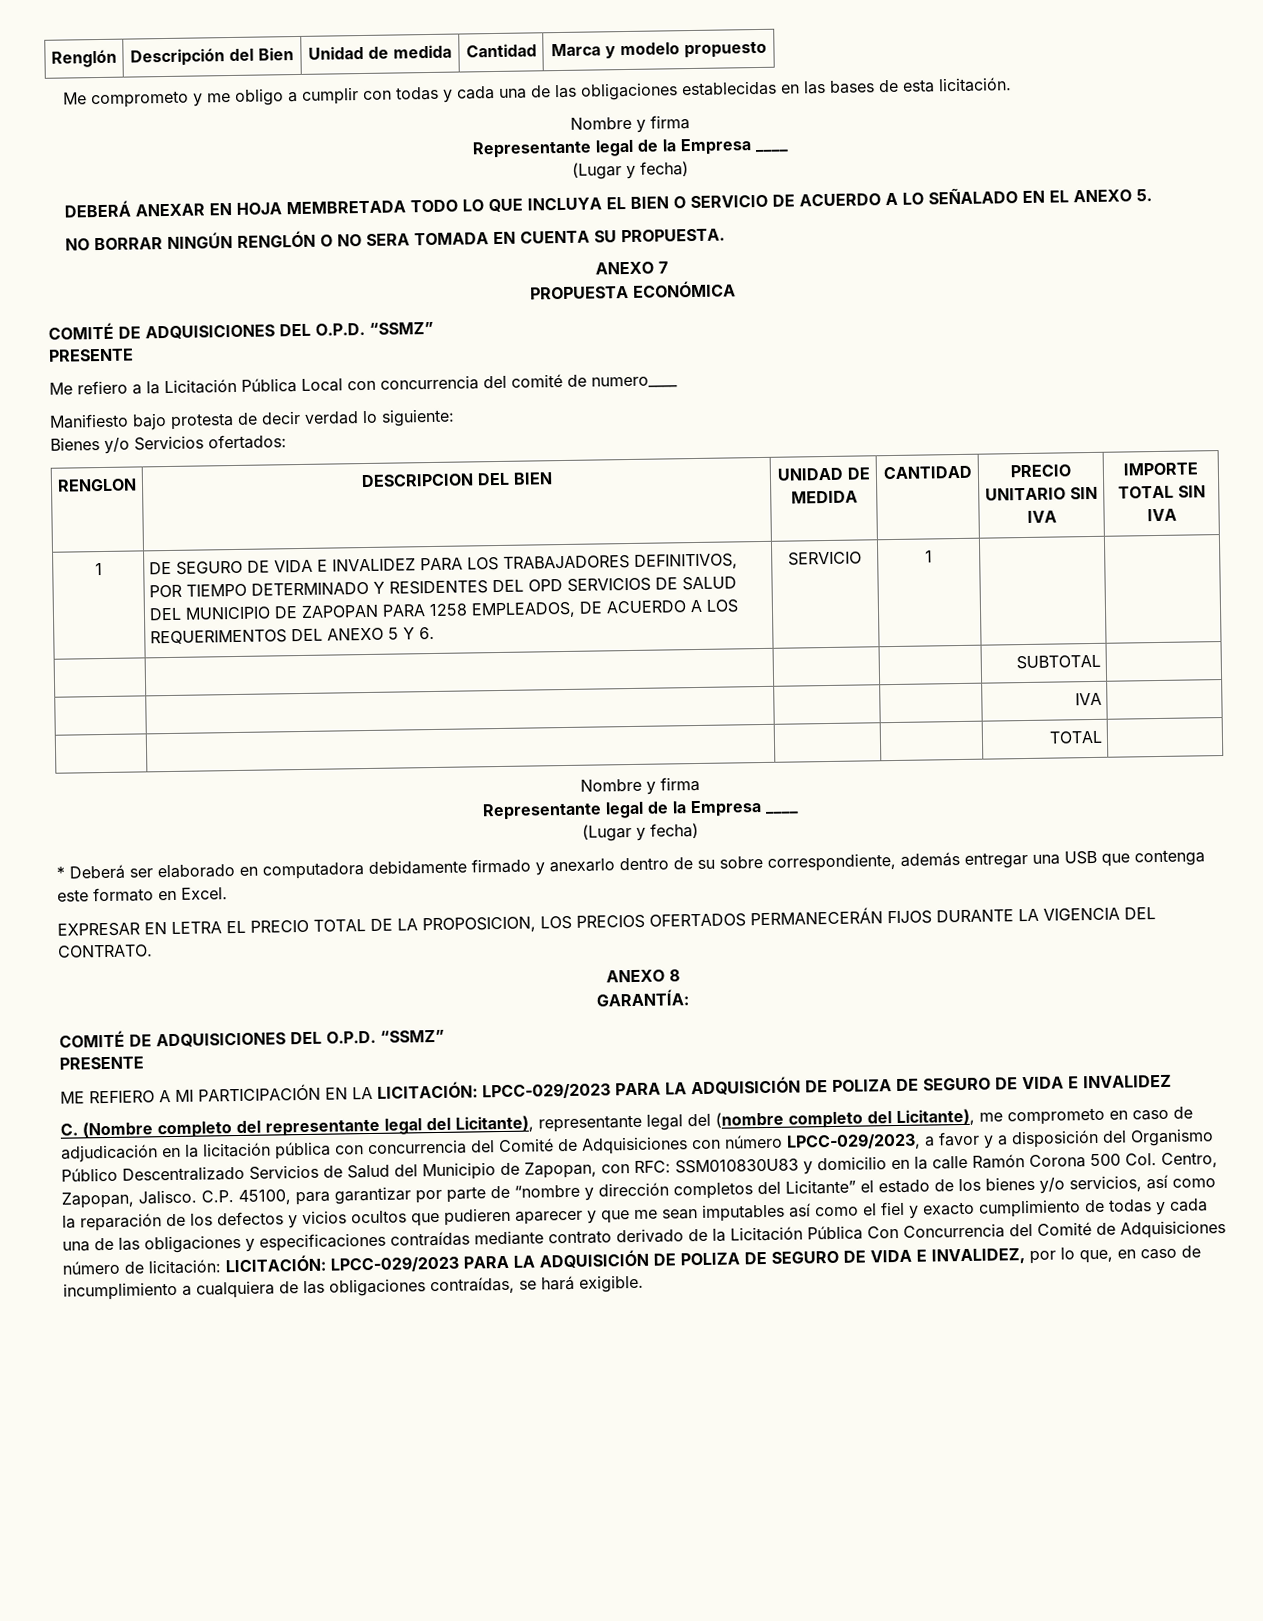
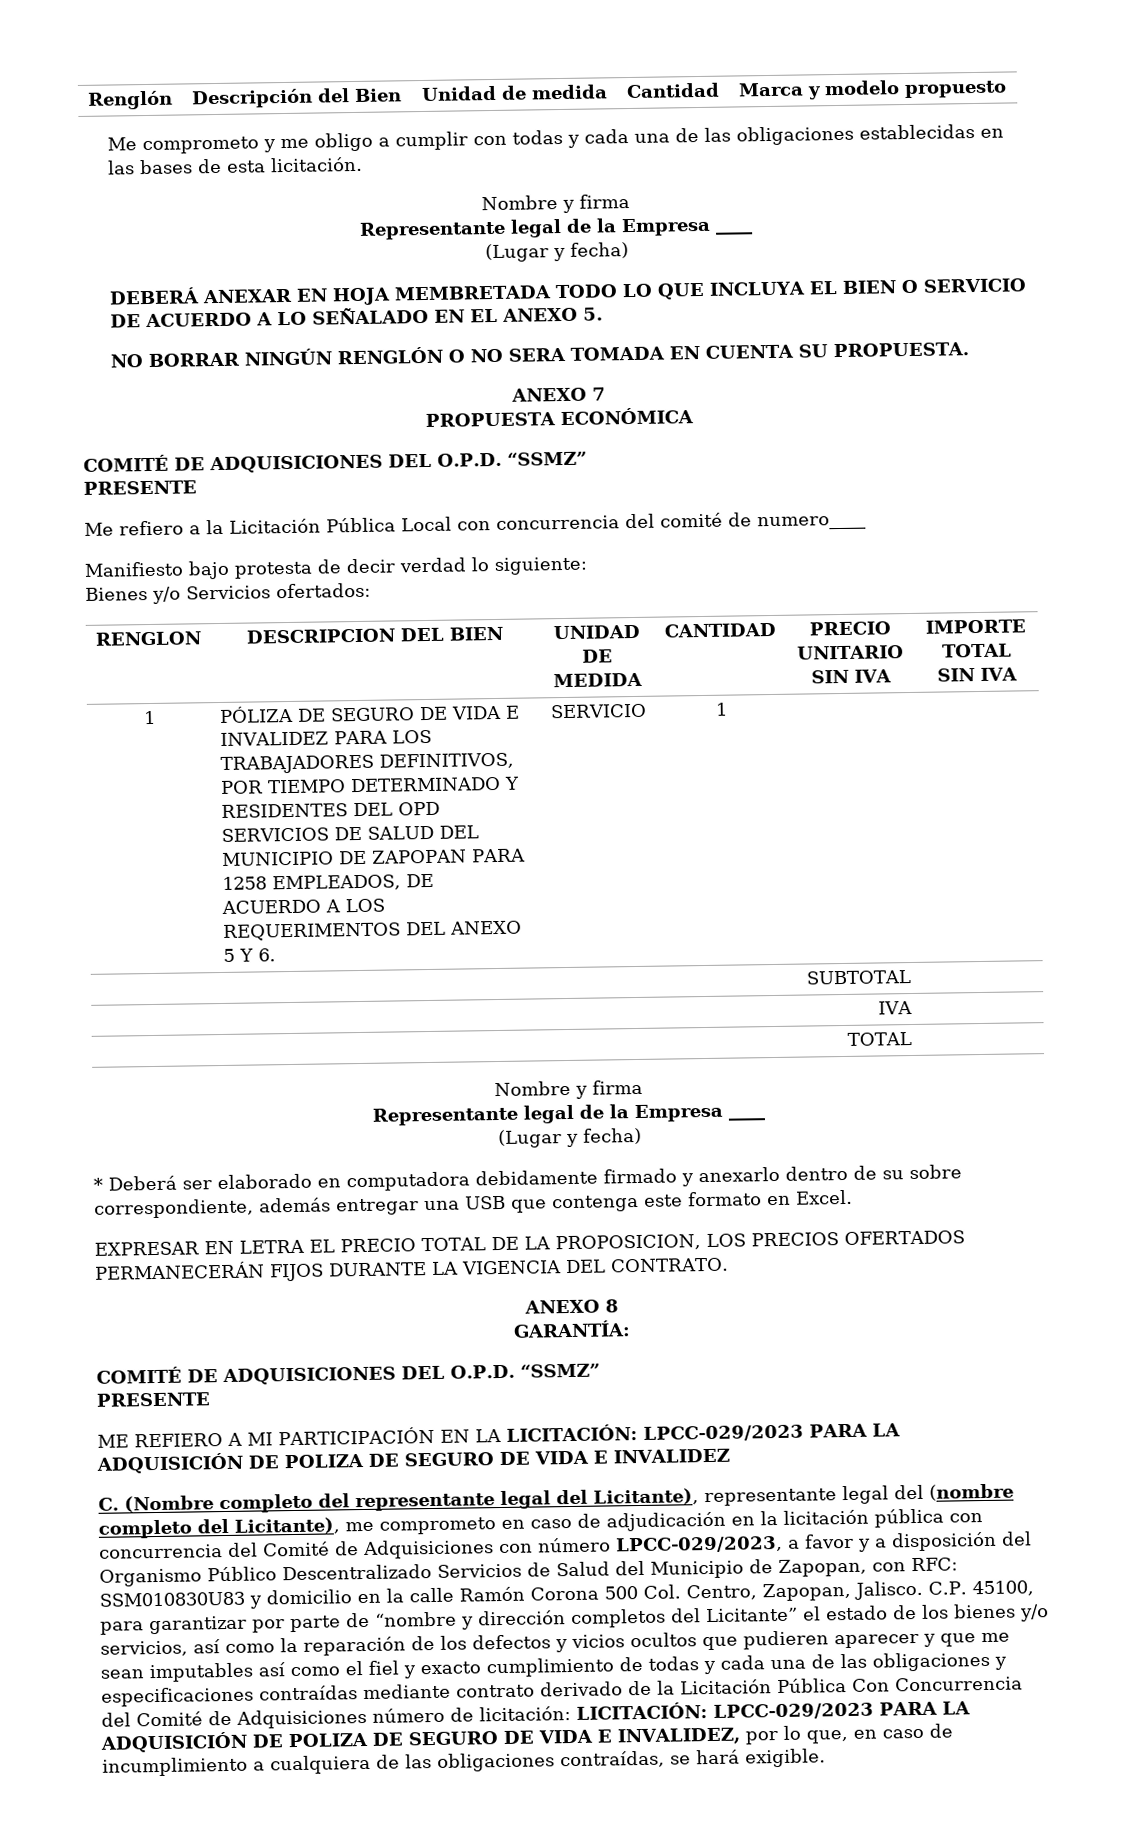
- DE SEGURO DE VIDA E INVALIDEZ PARA LOS TRABAJADORES DEFINITIVOS, POR TIEMPO DETERMINADO Y RESIDENTES DEL OPD SERVICIOS DE SALUD DEL MUNICIPIO DE ZAPOPAN PARA 1258 EMPLEADOS, DE ACUERDO A LOS REQUERIMENTOS DEL ANEXO 5 Y 6.
+ PÓLIZA DE SEGURO DE VIDA E INVALIDEZ PARA LOS TRABAJADORES DEFINITIVOS, POR TIEMPO DETERMINADO Y RESIDENTES DEL OPD SERVICIOS DE SALUD DEL MUNICIPIO DE ZAPOPAN PARA 1258 EMPLEADOS, DE ACUERDO A LOS REQUERIMENTOS DEL ANEXO 5 Y 6.

